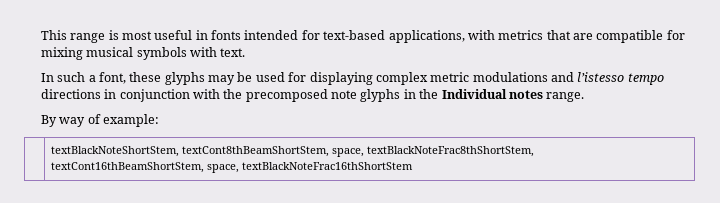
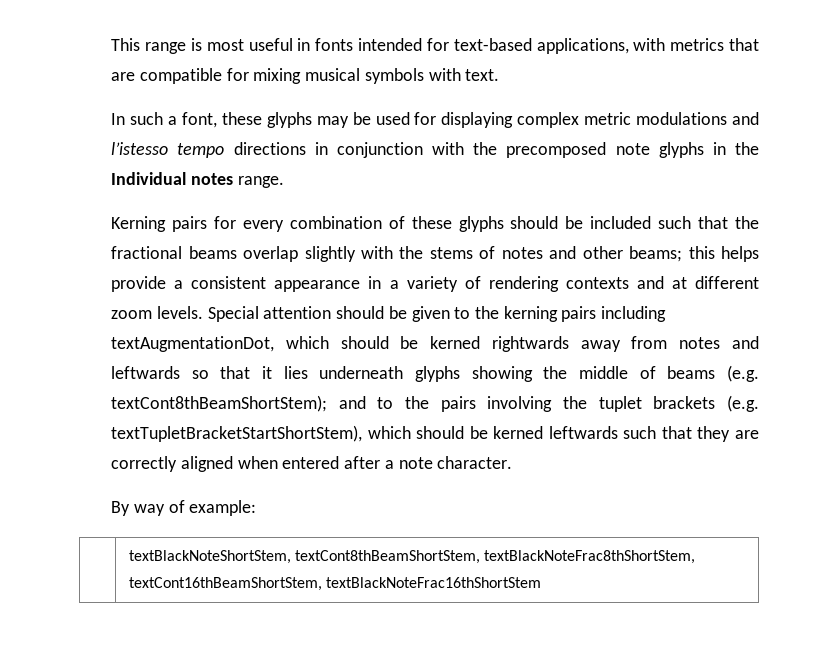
+ Kerning pairs for every combination of these glyphs should be included such that the fractional beams overlap slightly with the stems of notes and other beams; this helps provide a consistent appearance in a variety of rendering contexts and at different zoom levels. Special attention should be given to the kerning pairs including textAugmentationDot, which should be kerned rightwards away from notes and leftwards so that it lies underneath glyphs showing the middle of beams (e.g. textCont8thBeamShortStem); and to the pairs involving the tuplet brackets (e.g. textTupletBracketStartShortStem), which should be kerned leftwards such that they are correctly aligned when entered after a note character.
- | textBlackNoteShortStem, textCont8thBeamShortStem, space, textBlackNoteFrac8thShortStem, textCont16thBeamShortStem, space, textBlackNoteFrac16thShortStem
+ | textBlackNoteShortStem, textCont8thBeamShortStem, textBlackNoteFrac8thShortStem, textCont16thBeamShortStem, textBlackNoteFrac16thShortStem

